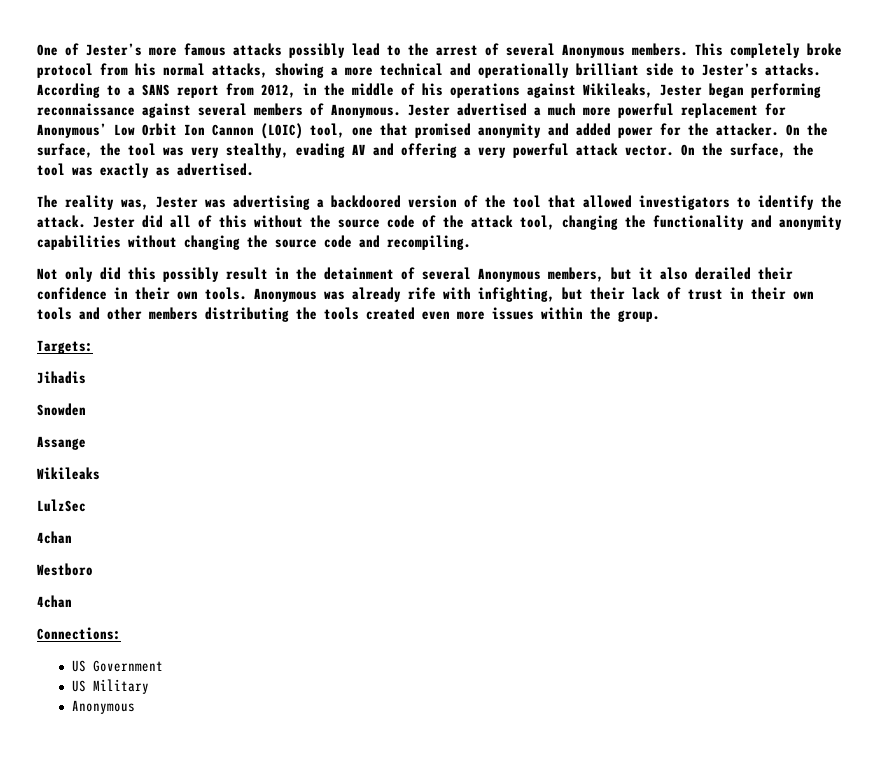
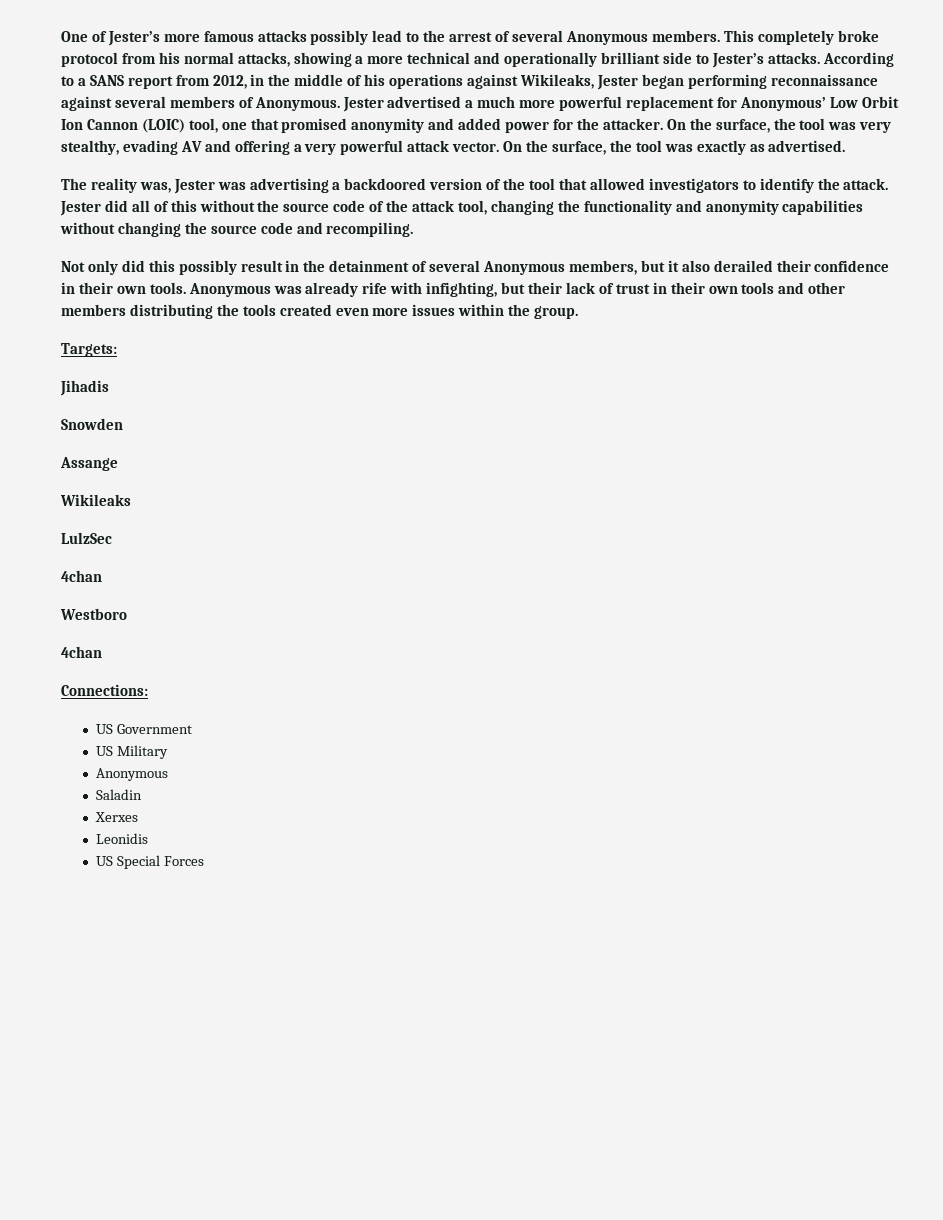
+ Saladin
+ Xerxes
+ Leonidis
+ US Special Forces

